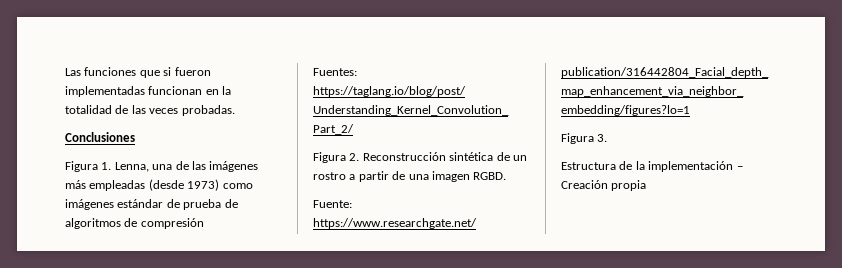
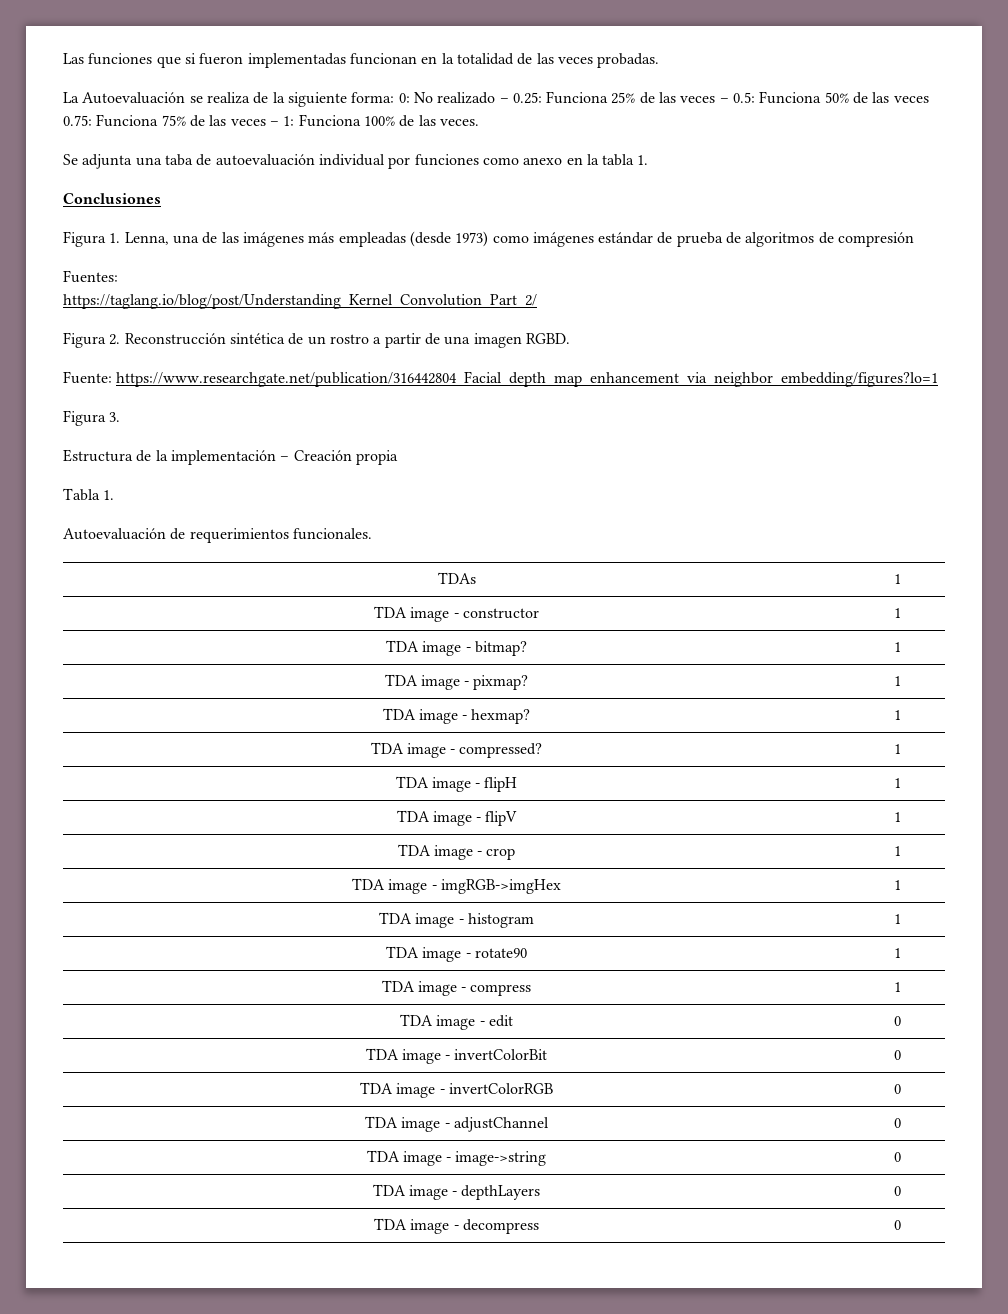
+ La Autoevaluación se realiza de la siguiente forma: 0: No realizado – 0.25: Funciona 25% de las veces – 0.5: Funciona 50% de las veces 0.75: Funciona 75% de las veces – 1: Funciona 100% de las veces.
+ Se adjunta una taba de autoevaluación individual por funciones como anexo en la tabla 1.
+ Tabla 1.
+ Autoevaluación de requerimientos funcionales.
+ TDAs | 1
+ TDA image - constructor | 1
+ TDA image - bitmap? | 1
+ TDA image - pixmap? | 1
+ TDA image - hexmap? | 1
+ TDA image - compressed? | 1
+ TDA image - flipH | 1
+ TDA image - flipV | 1
+ TDA image - crop | 1
+ TDA image - imgRGB->imgHex | 1
+ TDA image - histogram | 1
+ TDA image - rotate90 | 1
+ TDA image - compress | 1
+ TDA image - edit | 0
+ TDA image - invertColorBit | 0
+ TDA image - invertColorRGB | 0
+ TDA image - adjustChannel | 0
+ TDA image - image->string | 0
+ TDA image - depthLayers | 0
+ TDA image - decompress | 0

